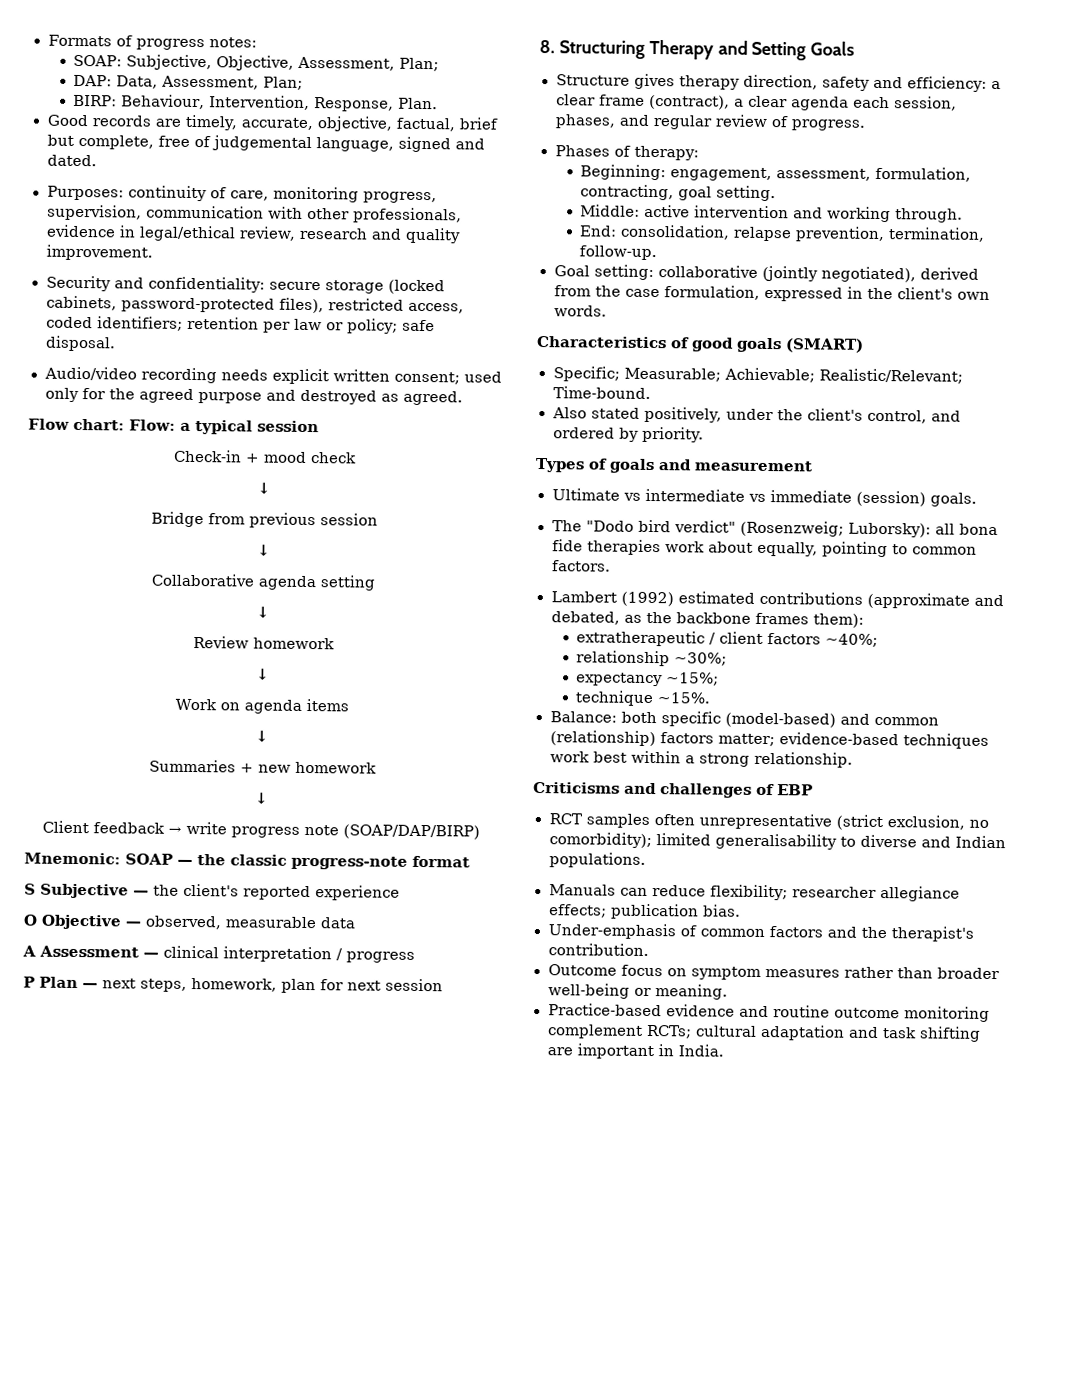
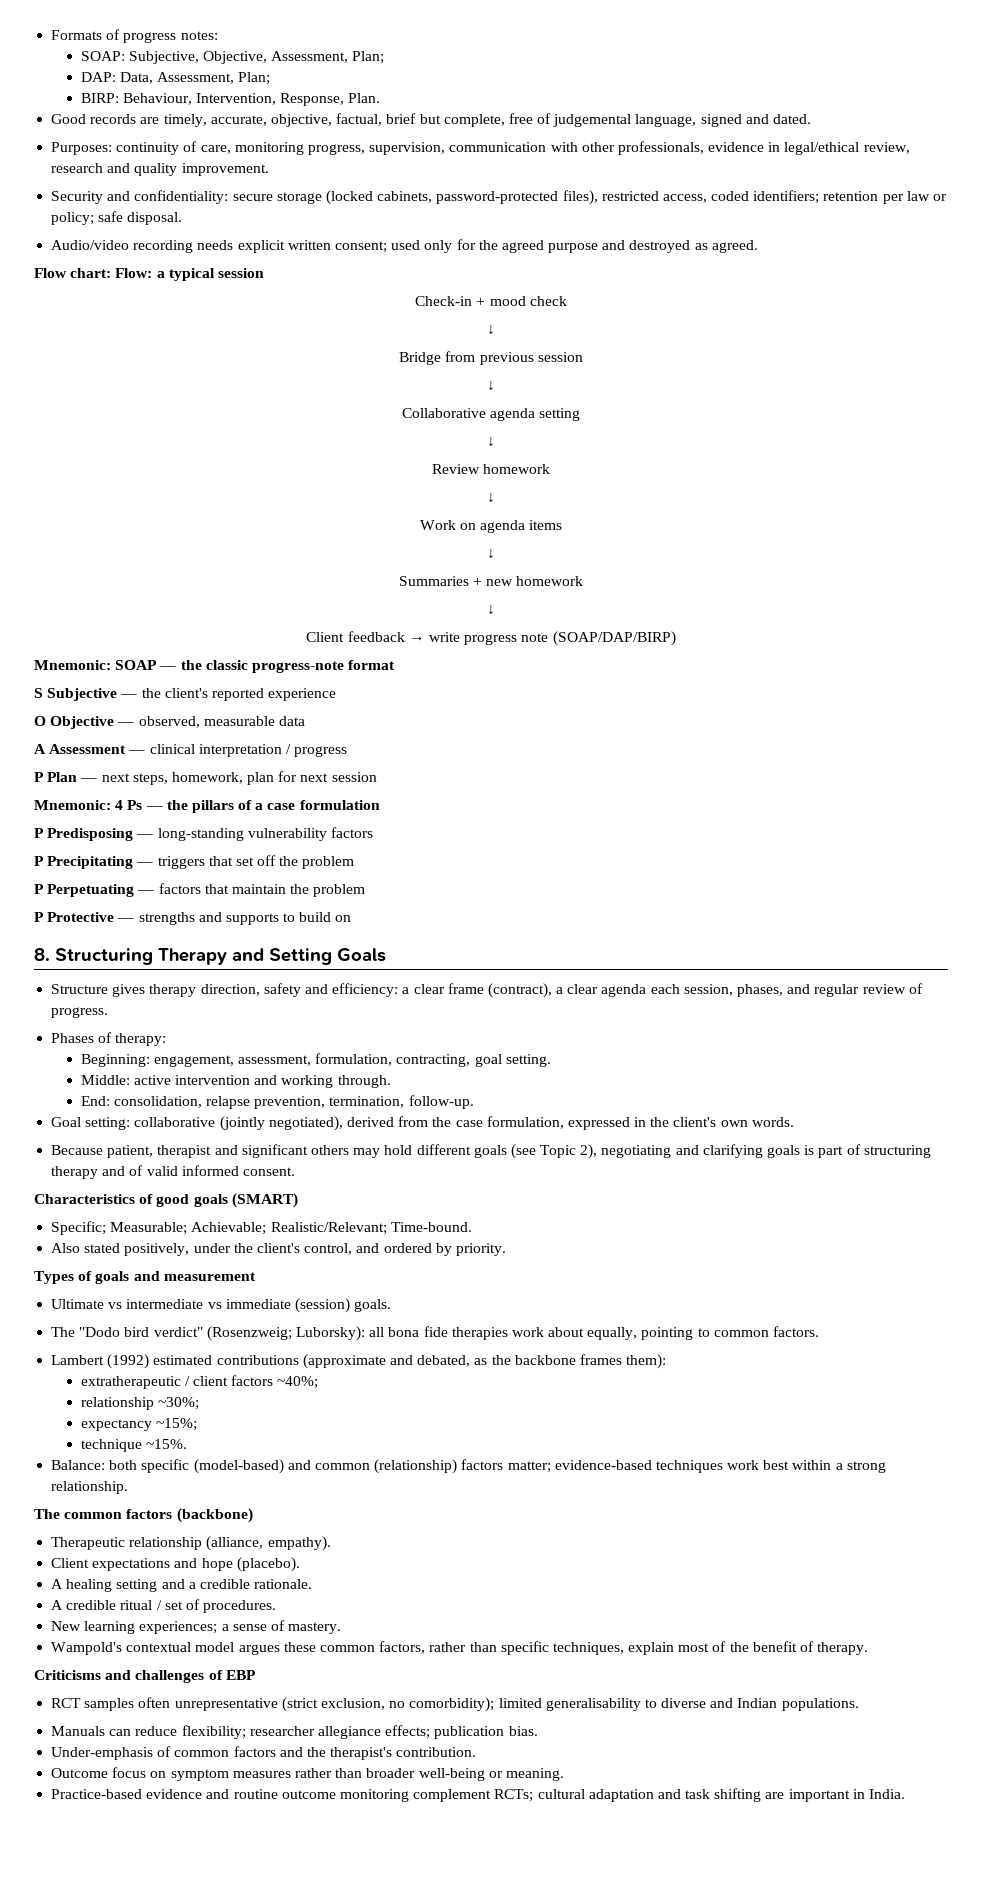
+ Mnemonic: 4 Ps — the pillars of a case formulation
+ P Predisposing — long-standing vulnerability factors
+ P Precipitating — triggers that set off the problem
+ P Perpetuating — factors that maintain the problem
+ P Protective — strengths and supports to build on
+ Because patient, therapist and significant others may hold different goals (see Topic 2), negotiating and clarifying goals is part of structuring therapy and of valid informed consent.
+ The common factors (backbone)
+ Therapeutic relationship (alliance, empathy).
+ Client expectations and hope (placebo).
+ A healing setting and a credible rationale.
+ A credible ritual / set of procedures.
+ New learning experiences; a sense of mastery.
+ Wampold's contextual model argues these common factors, rather than specific techniques, explain most of the benefit of therapy.

